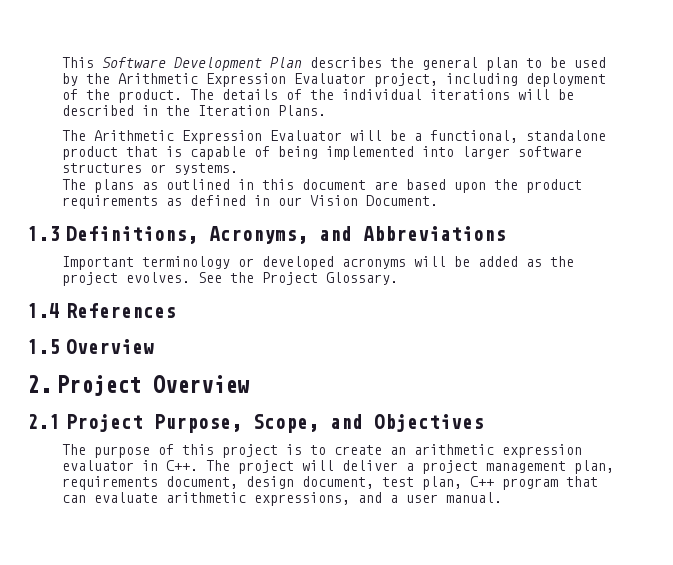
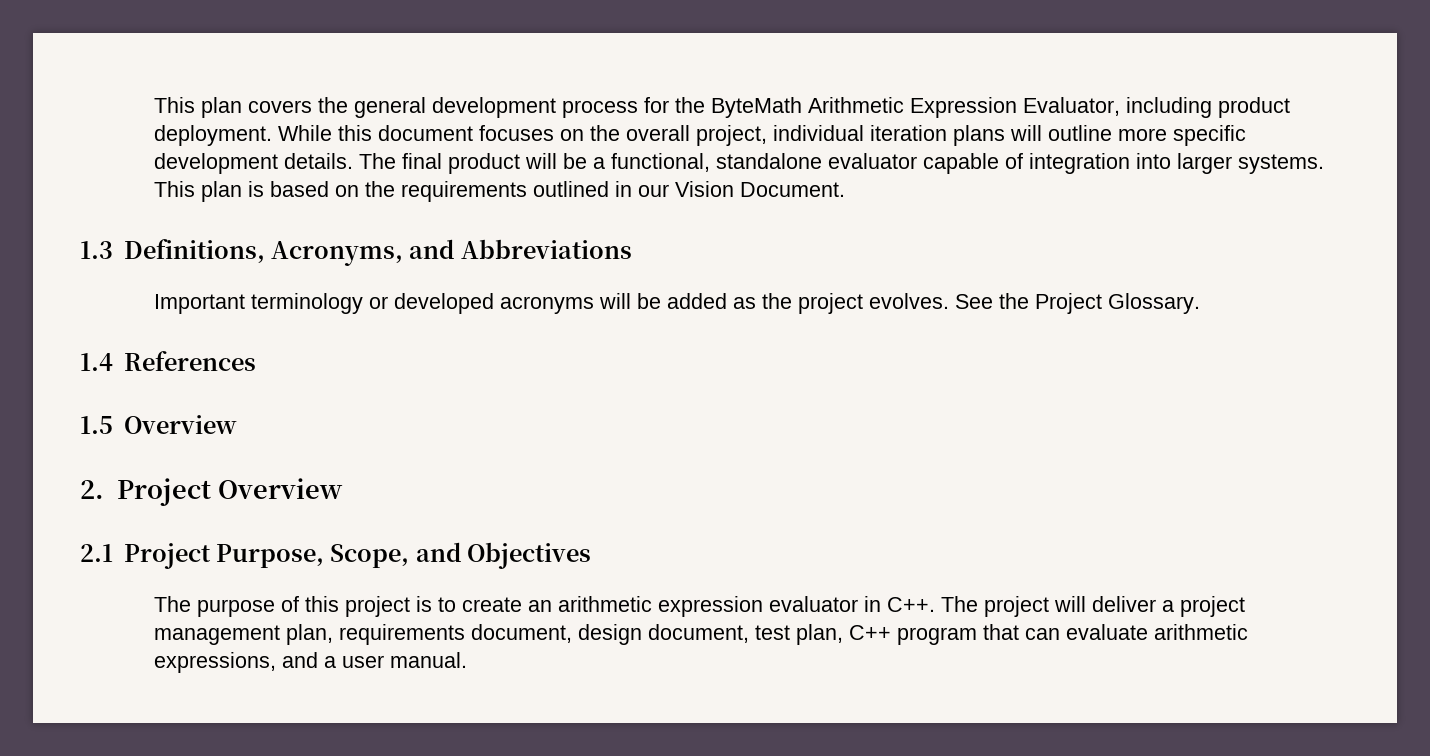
- This Software Development Plan describes the general plan to be used by the Arithmetic Expression Evaluator project, including deployment of the product. The details of the individual iterations will be described in the Iteration Plans.
- The Arithmetic Expression Evaluator will be a functional, standalone product that is capable of being implemented into larger software structures or systems.
- The plans as outlined in this document are based upon the product requirements as defined in our Vision Document.
+ This plan covers the general development process for the ByteMath Arithmetic Expression Evaluator, including product deployment. While this document focuses on the overall project, individual iteration plans will outline more specific development details. The final product will be a functional, standalone evaluator capable of integration into larger systems. This plan is based on the requirements outlined in our Vision Document.

